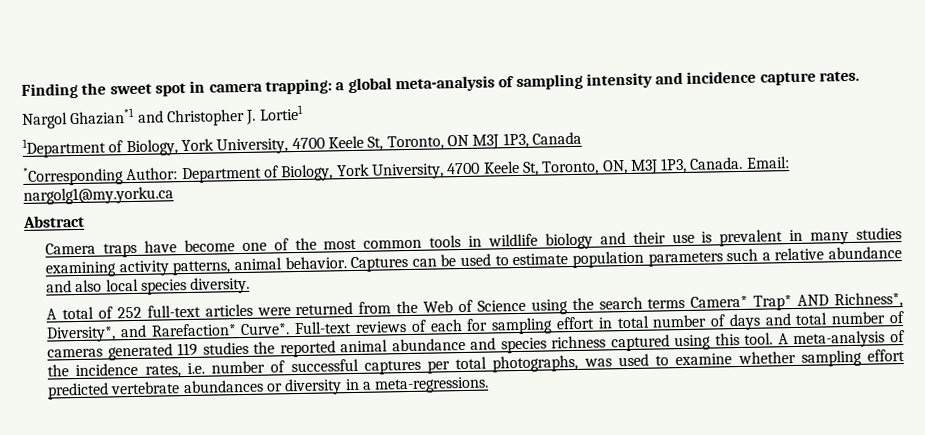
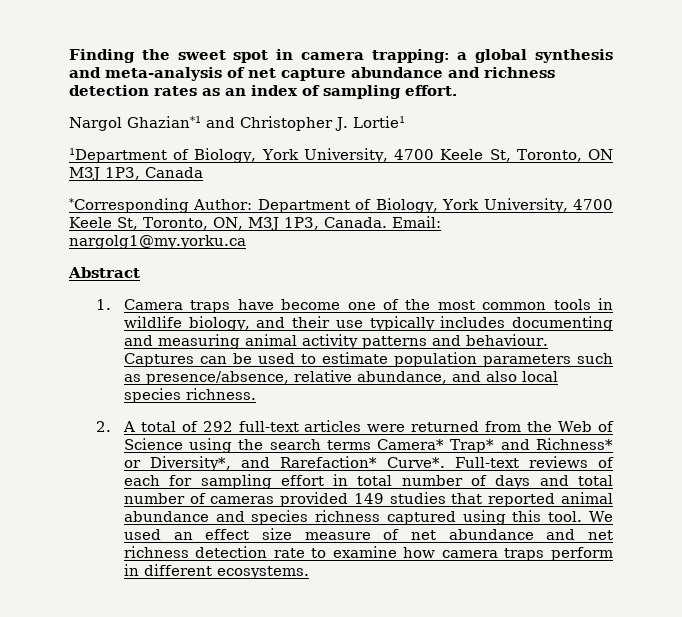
- Finding the sweet spot in camera trapping: a global meta-analysis of sampling intensity and incidence capture rates.
+ Finding the sweet spot in camera trapping: a global synthesis and meta-analysis of net capture abundance and richness detection rates as an index of sampling effort.
- Camera traps have become one of the most common tools in wildlife biology and their use is prevalent in many studies examining activity patterns, animal behavior.
+ 1. Camera traps have become one of the most common tools in wildlife biology, and their use typically includes documenting and measuring animal activity patterns and behaviour.
- Captures can be used to estimate population parameters such a relative abundance and also local species diversity.
- A total of 252 full-text articles were returned from the Web of Science using the search terms Camera* Trap* AND Richness*, Diversity*, and Rarefaction* Curve*.
+ Captures can be used to estimate population parameters such as presence/absence, relative abundance, and also local species richness.
+ 2. A total of 292 full-text articles were returned from the Web of Science using the search terms Camera* Trap* and Richness* or Diversity*, and Rarefaction* Curve*.
- Full-text reviews of each for sampling effort in total number of days and total number of cameras generated 119 studies the reported animal abundance and species richness captured using this tool.
+ Full-text reviews of each for sampling effort in total number of days and total number of cameras provided 149 studies that reported animal abundance and species richness captured using this tool.
- A meta-analysis of the incidence rates, i.e. number of successful captures per total photographs, was used to examine whether sampling effort predicted vertebrate abundances or diversity in a meta-regressions.
+ We used an effect size measure of net abundance and net richness detection rate to examine how camera traps perform in different ecosystems.

